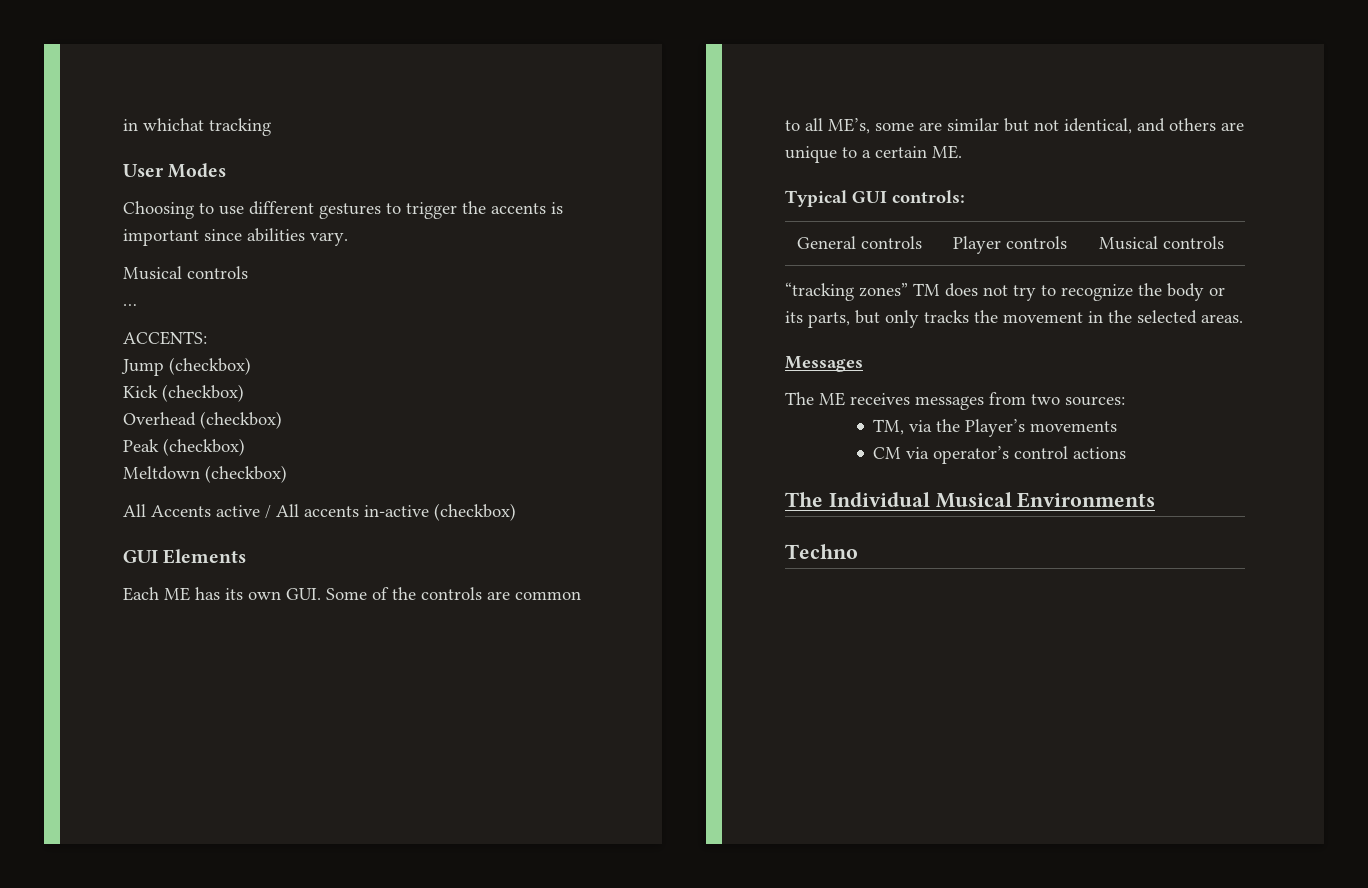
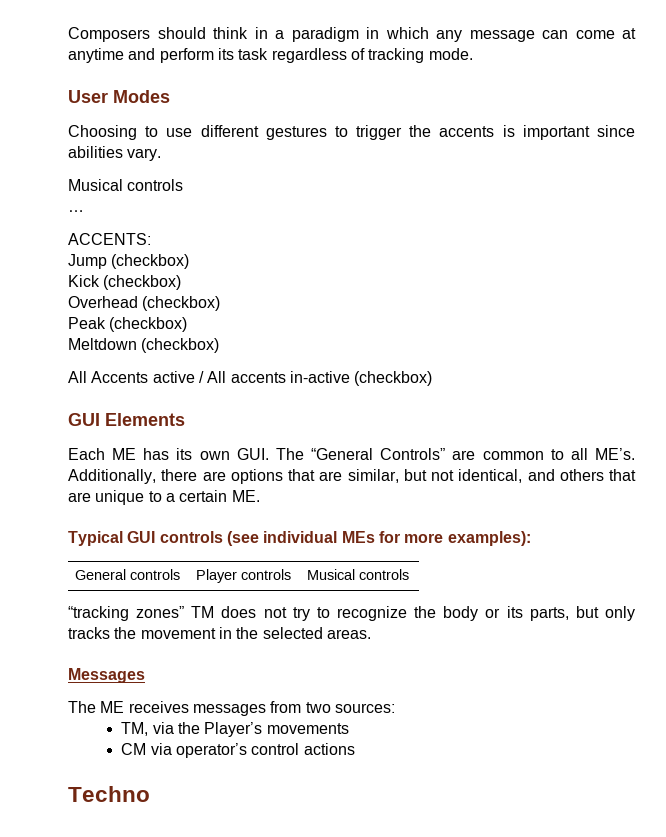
- in whichat tracking
+ Composers should think in a paradigm in which any message can come at anytime and perform its task regardless of tracking mode.
- Each ME has its own GUI. Some of the controls are common to all ME’s, some are similar but not identical, and others are unique to a certain ME.
+ Each ME has its own GUI. The “General Controls” are common to all ME’s. Additionally, there are options that are similar, but not identical, and others that are unique to a certain ME.
- Typical GUI controls:
+ Typical GUI controls (see individual MEs for more examples):
- The Individual Musical Environments

